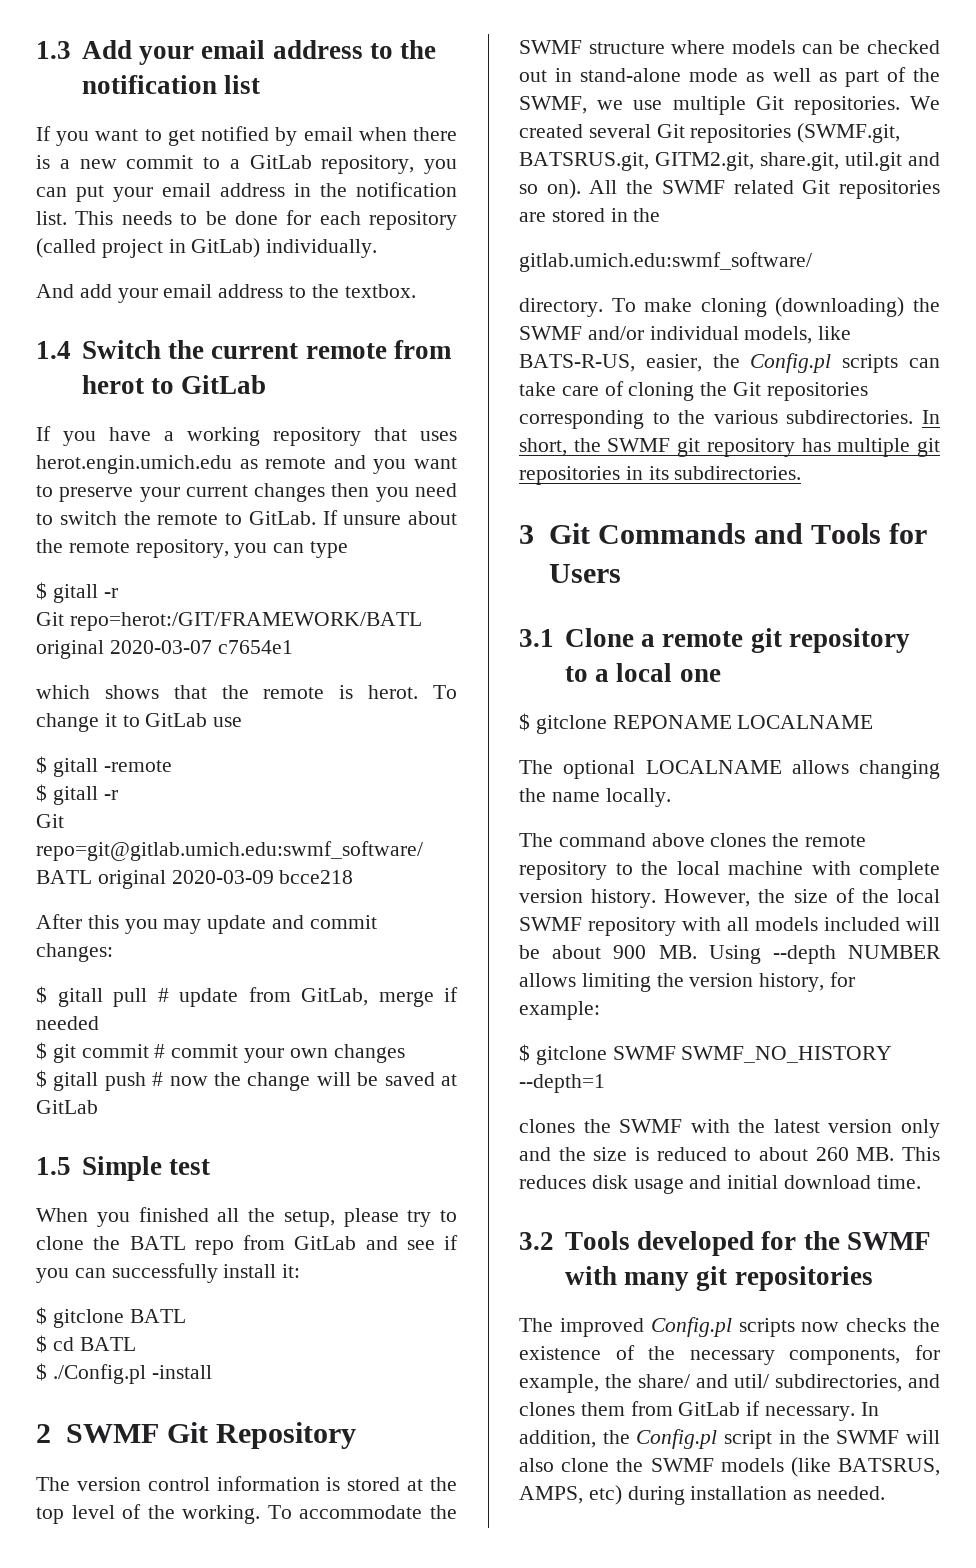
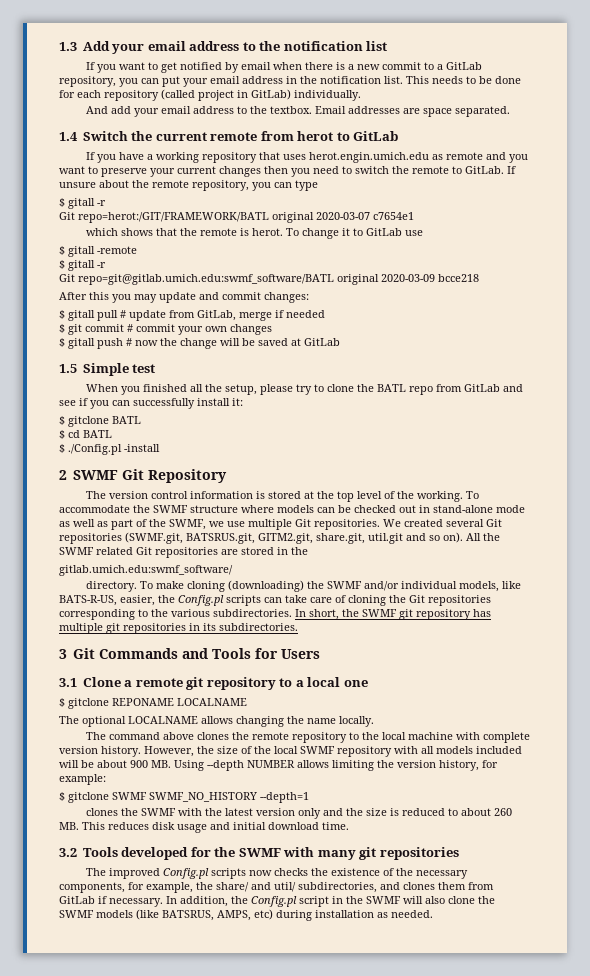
+ Email addresses are space separated.

